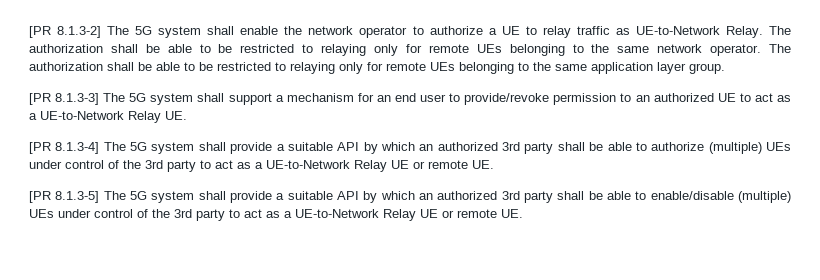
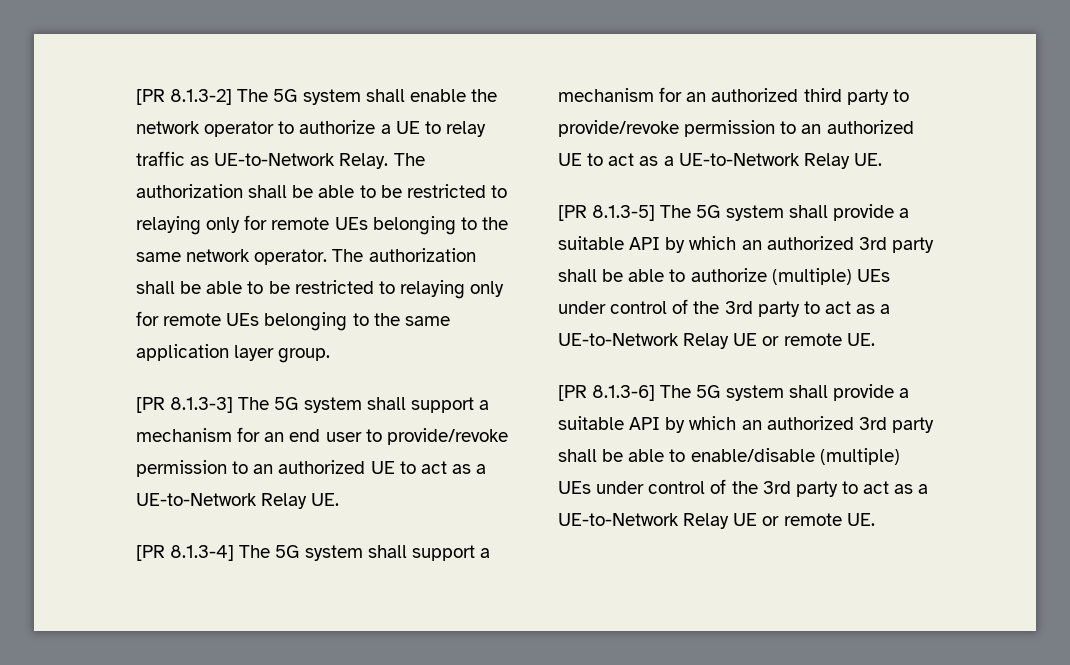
- [PR 8.1.3-4] The 5G system shall provide a suitable API by which an authorized 3rd party shall be able to authorize (multiple) UEs under control of the 3rd party to act as a UE-to-Network Relay UE or remote UE.
+ [PR 8.1.3-4] The 5G system shall support a mechanism for an authorized third party to provide/revoke permission to an authorized UE to act as a UE-to-Network Relay UE.
+ [PR 8.1.3-5] The 5G system shall provide a suitable API by which an authorized 3rd party shall be able to authorize (multiple) UEs under control of the 3rd party to act as a UE-to-Network Relay UE or remote UE.
- [PR 8.1.3-5] The 5G system shall provide a suitable API by which an authorized 3rd party shall be able to enable/disable (multiple) UEs under control of the 3rd party to act as a UE-to-Network Relay UE or remote UE.
+ [PR 8.1.3-6] The 5G system shall provide a suitable API by which an authorized 3rd party shall be able to enable/disable (multiple) UEs under control of the 3rd party to act as a UE-to-Network Relay UE or remote UE.

